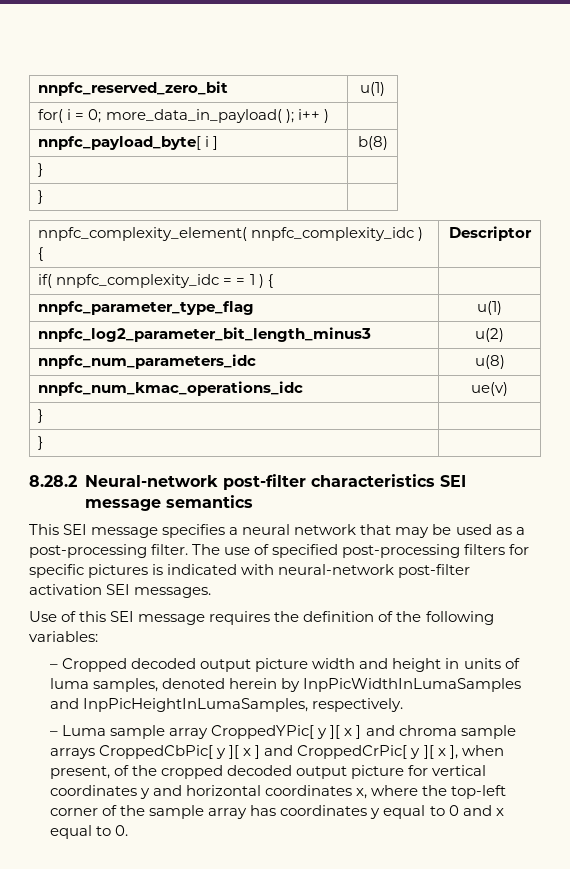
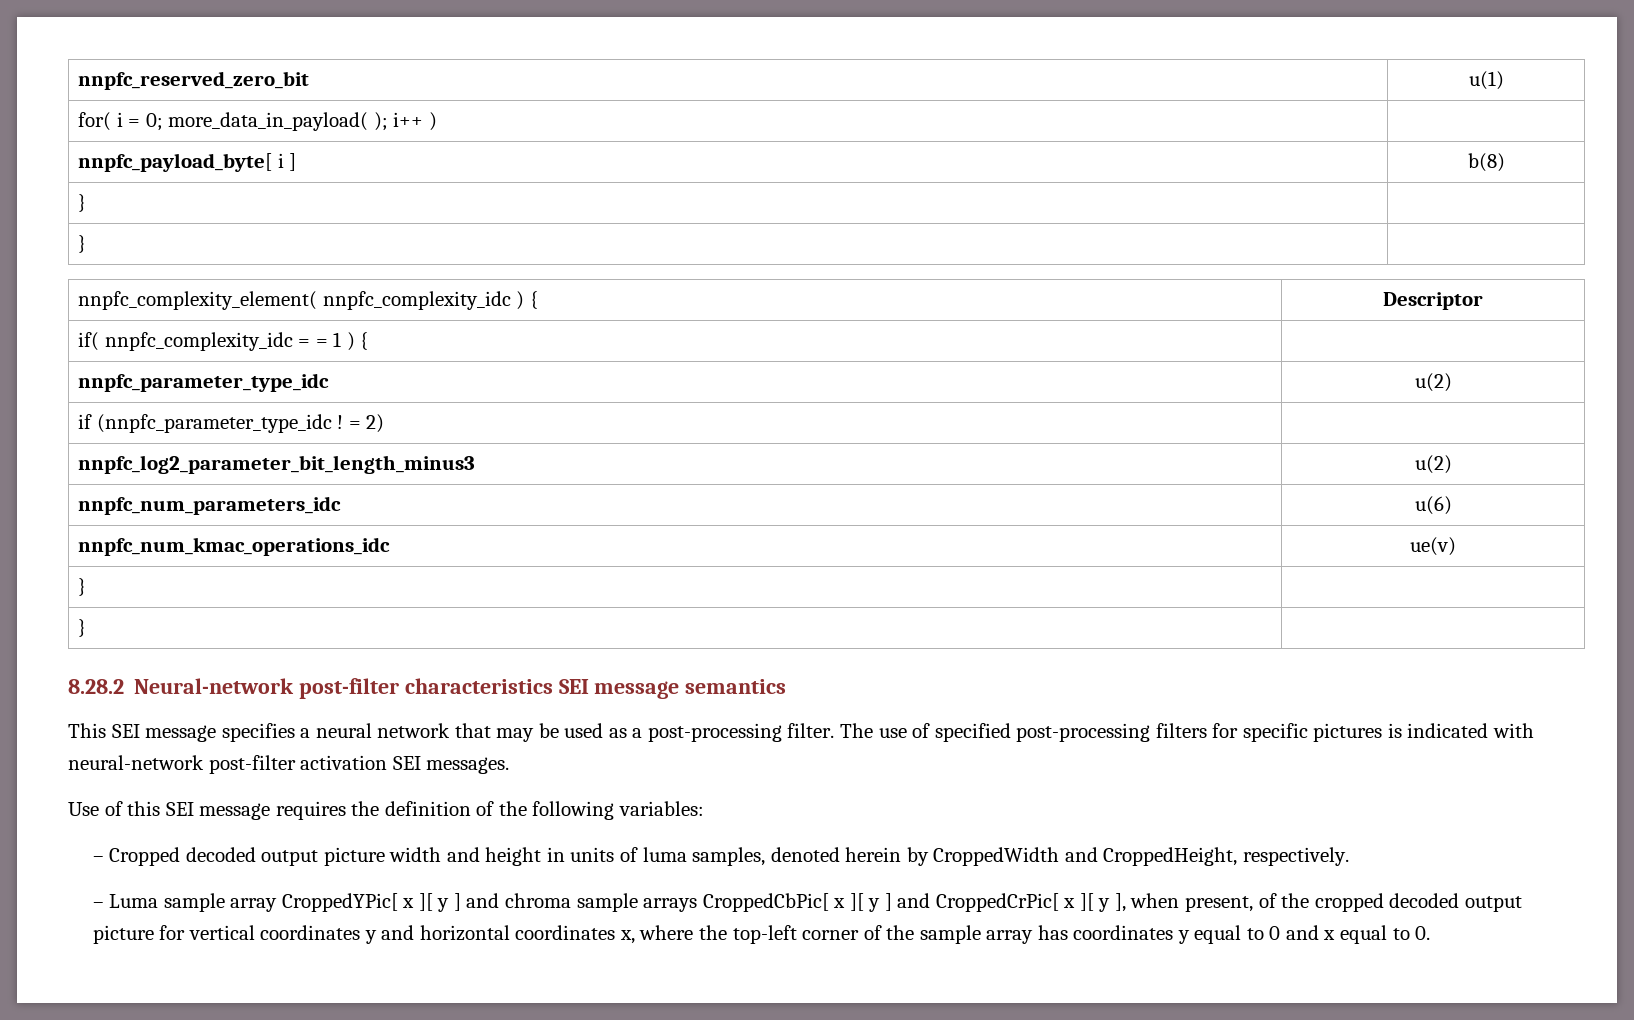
- nnpfc_parameter_type_flag | u(1)
+ nnpfc_parameter_type_idc | u(2)
+ if (nnpfc_parameter_type_idc ! = 2) |
- nnpfc_num_parameters_idc | u(8)
+ nnpfc_num_parameters_idc | u(6)
- – Cropped decoded output picture width and height in units of luma samples, denoted herein by InpPicWidthInLumaSamples and InpPicHeightInLumaSamples, respectively.
+ – Cropped decoded output picture width and height in units of luma samples, denoted herein by CroppedWidth and CroppedHeight, respectively.
- – Luma sample array CroppedYPic[ y ][ x ] and chroma sample arrays CroppedCbPic[ y ][ x ] and CroppedCrPic[ y ][ x ], when present, of the cropped decoded output picture for vertical coordinates y and horizontal coordinates x, where the top-left corner of the sample array has coordinates y equal to 0 and x equal to 0.
+ – Luma sample array CroppedYPic[ x ][ y ] and chroma sample arrays CroppedCbPic[ x ][ y ] and CroppedCrPic[ x ][ y ], when present, of the cropped decoded output picture for vertical coordinates y and horizontal coordinates x, where the top-left corner of the sample array has coordinates y equal to 0 and x equal to 0.

